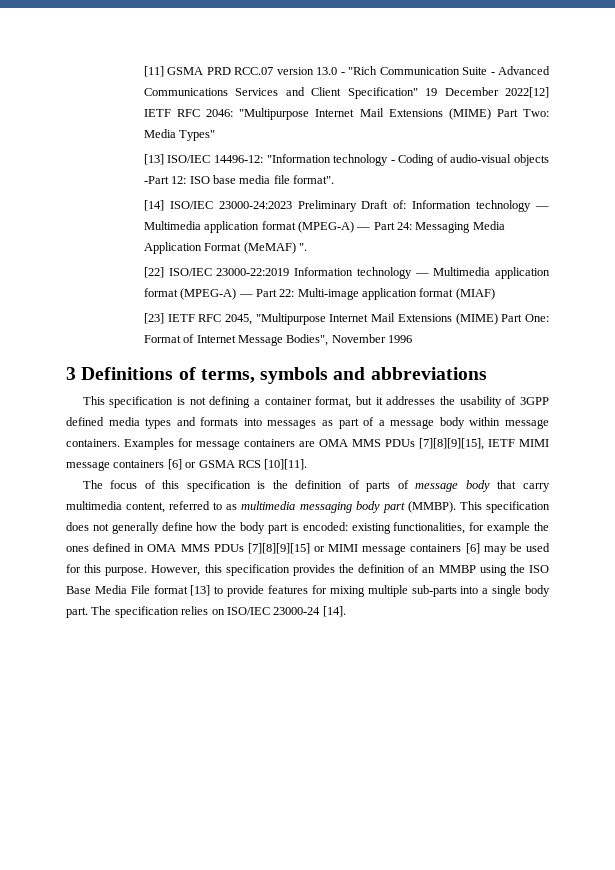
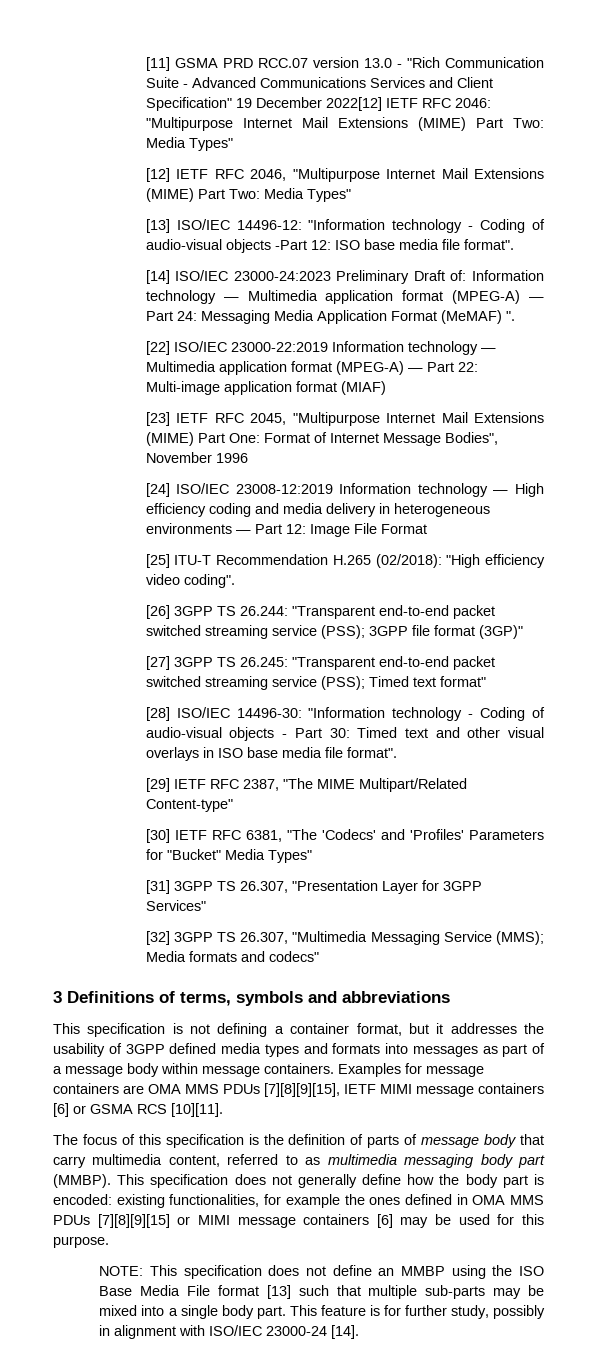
+ [12] IETF RFC 2046, "Multipurpose Internet Mail Extensions (MIME) Part Two: Media Types"
+ [24] ISO/IEC 23008-12:2019 Information technology — High efficiency coding and media delivery in heterogeneous environments — Part 12: Image File Format
+ [25] ITU-T Recommendation H.265 (02/2018): "High efficiency video coding".
+ [26] 3GPP TS 26.244: "Transparent end-to-end packet switched streaming service (PSS); 3GPP file format (3GP)"
+ [27] 3GPP TS 26.245: "Transparent end-to-end packet switched streaming service (PSS); Timed text format"
+ [28] ISO/IEC 14496-30: "Information technology - Coding of audio-visual objects - Part 30: Timed text and other visual overlays in ISO base media file format".
+ [29] IETF RFC 2387, "The MIME Multipart/Related Content-type"
+ [30] IETF RFC 6381, "The 'Codecs' and 'Profiles' Parameters for "Bucket" Media Types"
+ [31] 3GPP TS 26.307, "Presentation Layer for 3GPP Services"
+ [32] 3GPP TS 26.307, "Multimedia Messaging Service (MMS); Media formats and codecs"
- This specification does not generally define how the body part is encoded: existing functionalities, for example the ones defined in OMA MMS PDUs [7][8][9][15] or MIMI message containers [6] may be used for this purpose. However, this specification provides the definition of an MMBP using the ISO Base Media File format [13] to provide features for mixing multiple sub-parts into a single body part.
+ This specification does not generally define how the body part is encoded: existing functionalities, for example the ones defined in OMA MMS PDUs [7][8][9][15] or MIMI message containers [6] may be used for this purpose.
+ NOTE: This specification does not define an MMBP using the ISO Base Media File format [13] such that multiple sub-parts may be mixed into a single body part.
- The specification relies on ISO/IEC 23000-24 [14].
+ This feature is for further study, possibly in alignment with ISO/IEC 23000-24 [14].

